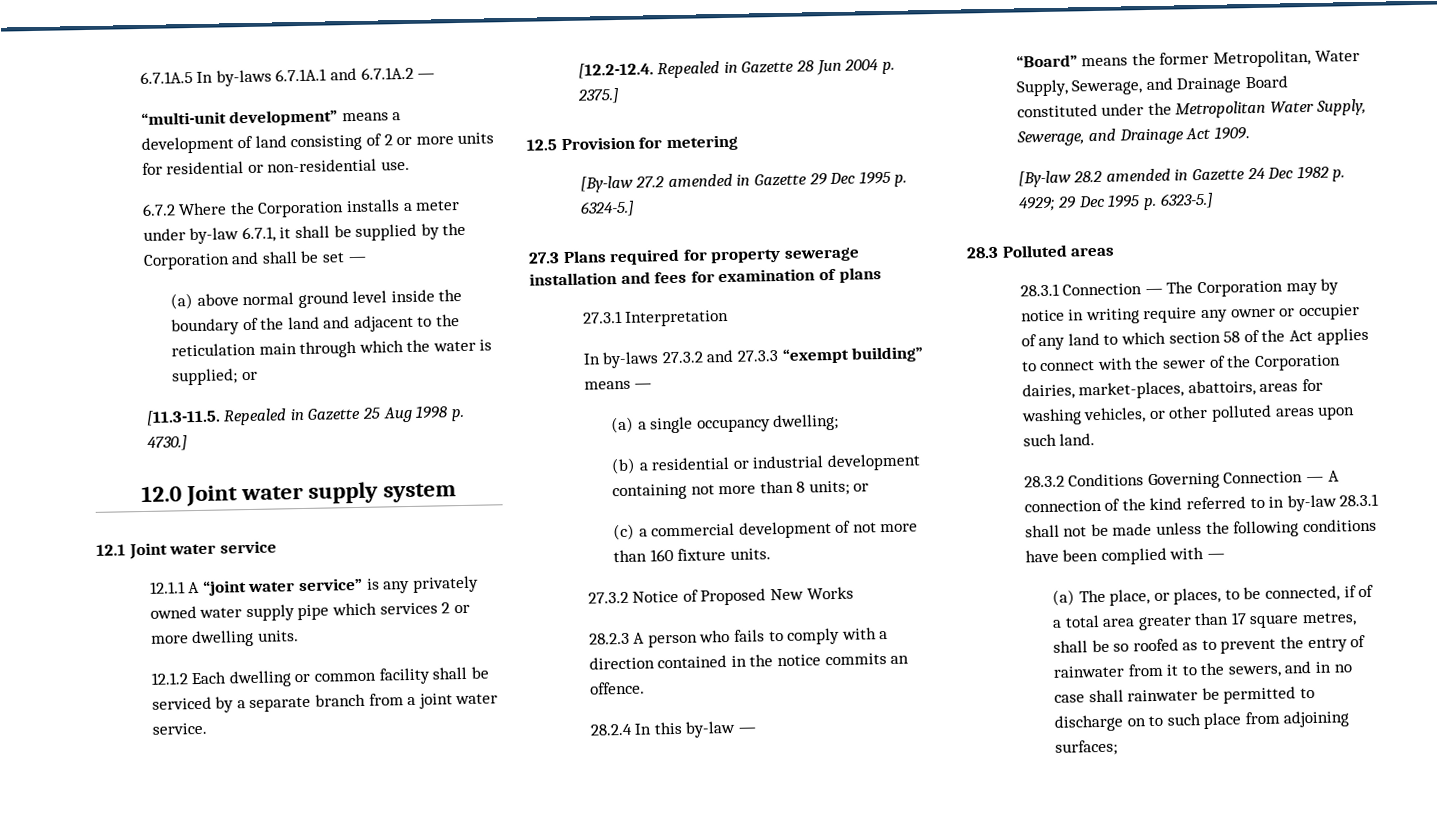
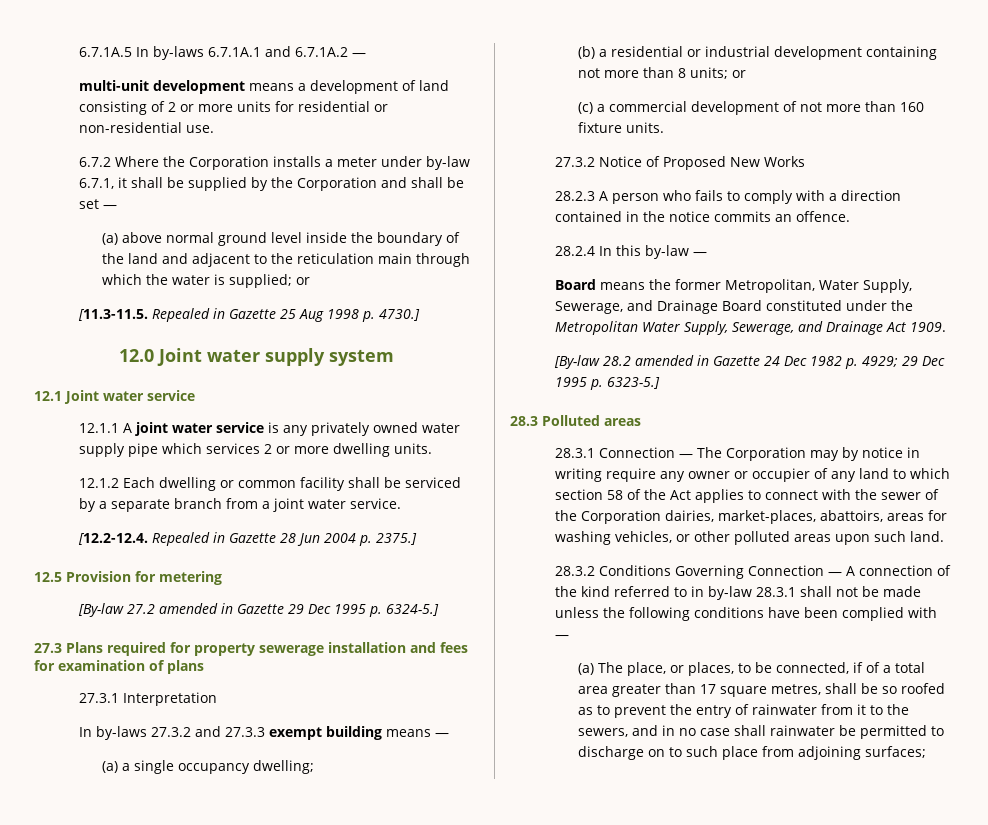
- “multi-unit development” means a development of land consisting of 2 or more units for residential or non-residential use.
+ multi-unit development means a development of land consisting of 2 or more units for residential or non-residential use.
- 12.1.1 A “joint water service” is any privately owned water supply pipe which services 2 or more dwelling units.
+ 12.1.1 A joint water service is any privately owned water supply pipe which services 2 or more dwelling units.
- In by-laws 27.3.2 and 27.3.3 “exempt building” means —
+ In by-laws 27.3.2 and 27.3.3 exempt building means —
- “Board” means the former Metropolitan, Water Supply, Sewerage, and Drainage Board constituted under the Metropolitan Water Supply, Sewerage, and Drainage Act 1909.
+ Board means the former Metropolitan, Water Supply, Sewerage, and Drainage Board constituted under the Metropolitan Water Supply, Sewerage, and Drainage Act 1909.

